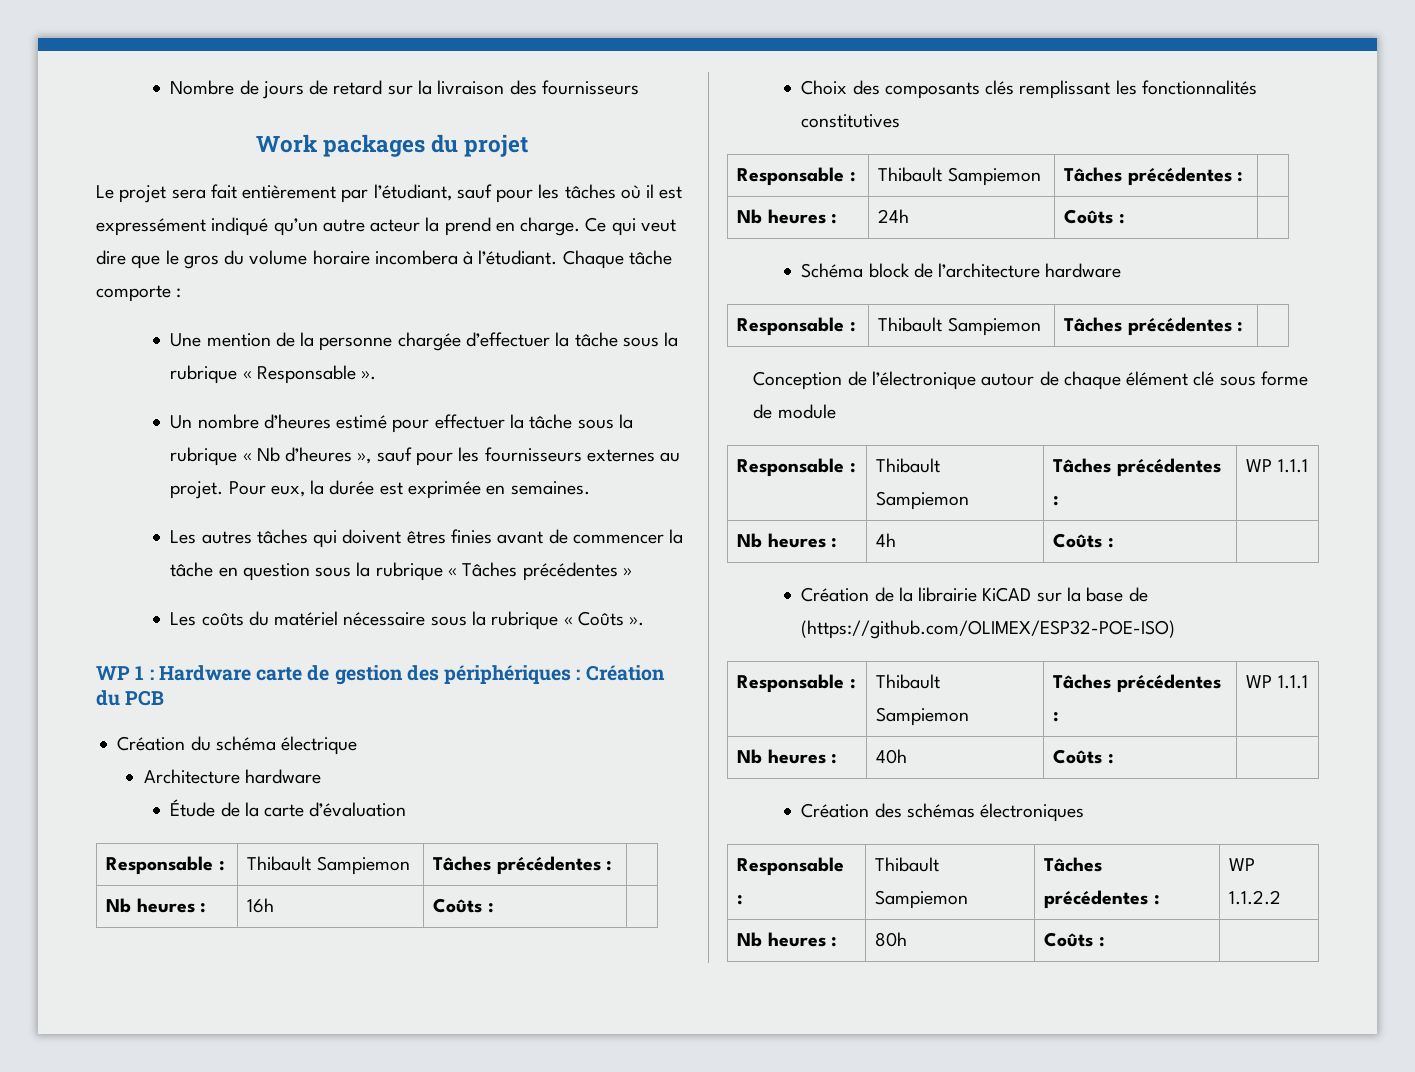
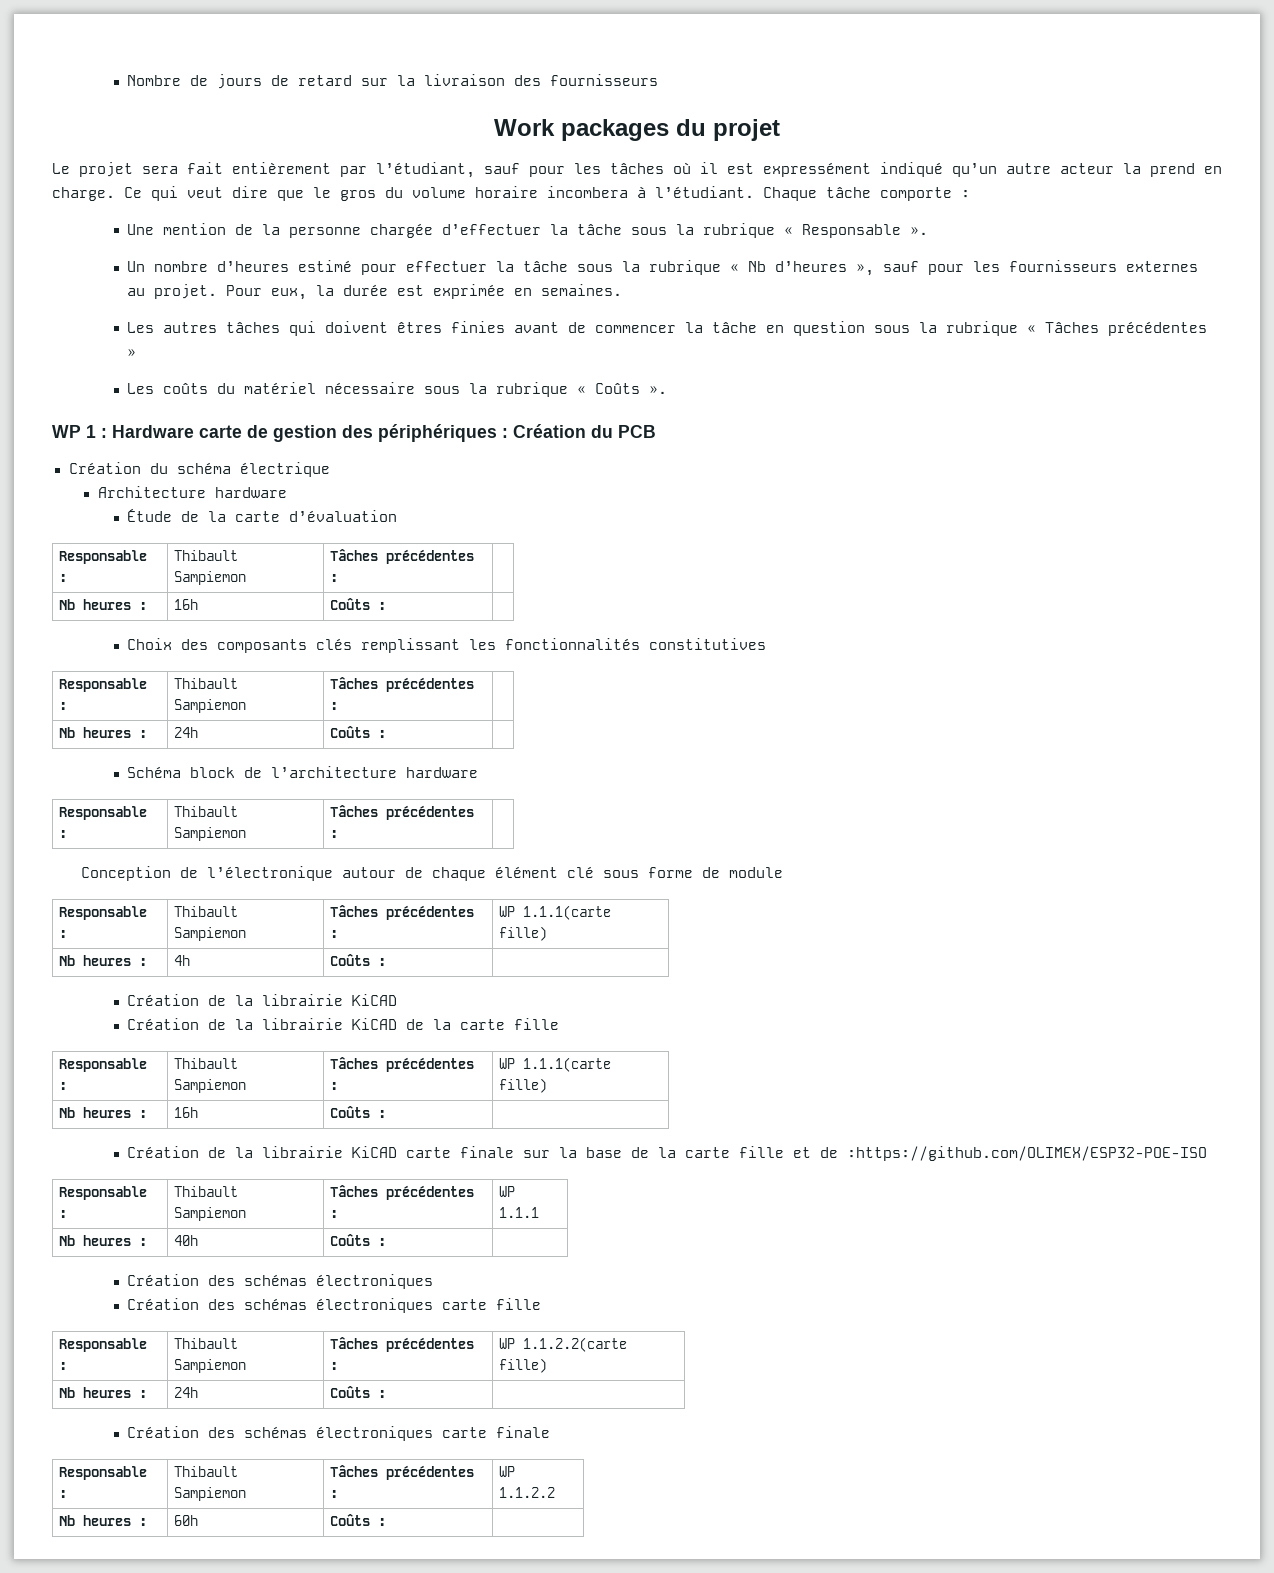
  Conception de l’électronique autour de chaque élément clé sous forme de module
- Responsable : | Thibault Sampiemon | Tâches précédentes : | WP 1.1.1
+ Responsable : | Thibault Sampiemon | Tâches précédentes : | WP 1.1.1(carte fille)
  Nb heures : | 4h | Coûts : |
- Création de la librairie KiCAD sur la base de (https://github.com/OLIMEX/ESP32-POE-ISO)
+ Création de la librairie KiCAD
+ Création de la librairie KiCAD de la carte fille
+ Responsable : | Thibault Sampiemon | Tâches précédentes : | WP 1.1.1(carte fille)
+ Nb heures : | 16h | Coûts : |
+ Création de la librairie KiCAD carte finale sur la base de la carte fille et de :https://github.com/OLIMEX/ESP32-POE-ISO
+ Création des schémas électroniques carte fille
+ Responsable : | Thibault Sampiemon | Tâches précédentes : | WP 1.1.2.2(carte fille)
+ Nb heures : | 24h | Coûts : |
+ Création des schémas électroniques carte finale
- Nb heures : | 80h | Coûts : |
+ Nb heures : | 60h | Coûts : |

